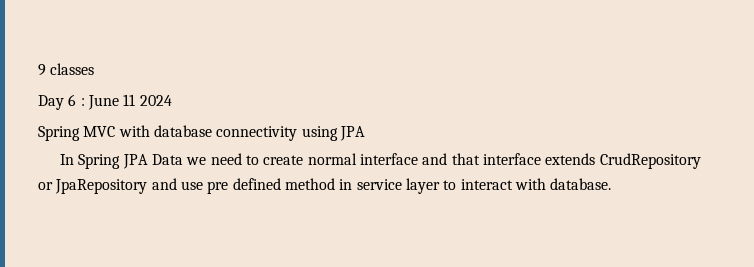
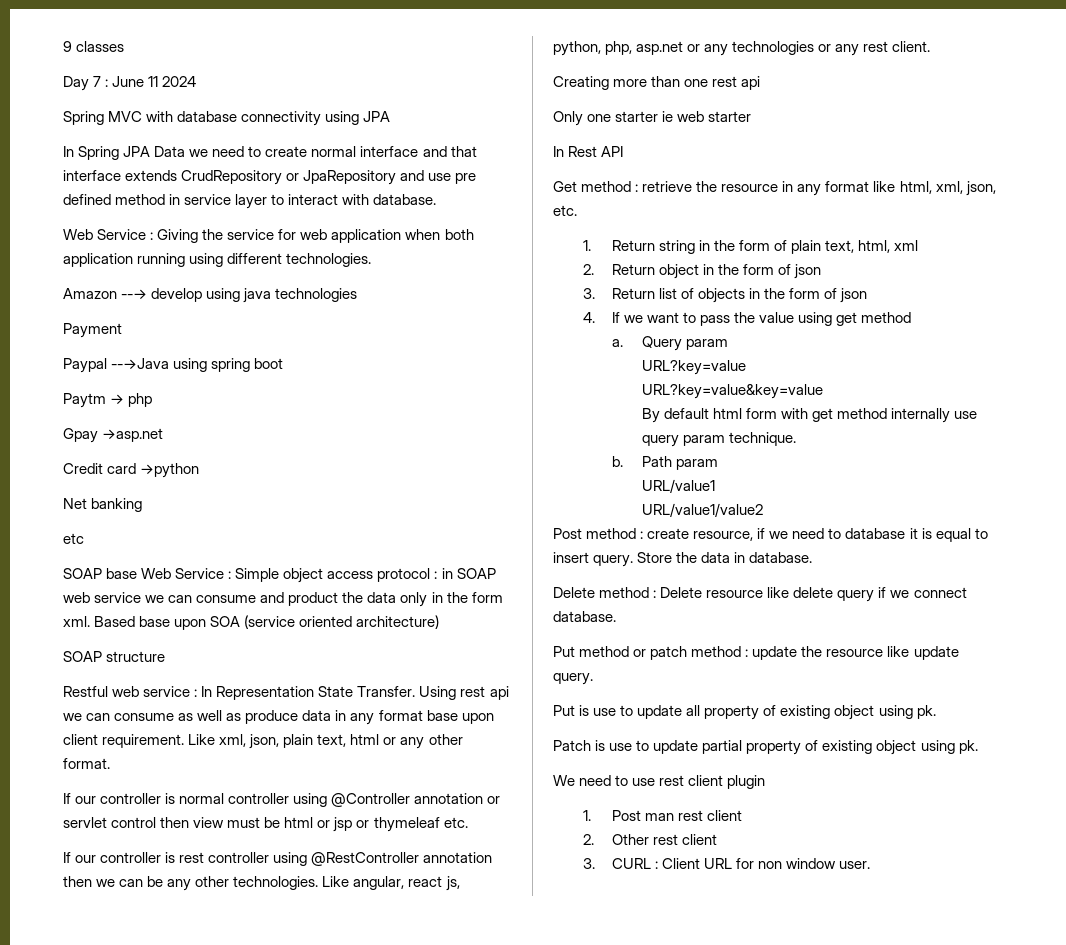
- Day 6 : June 11 2024
+ Day 7 : June 11 2024
+ Web Service : Giving the service for web application when both application running using different technologies.
+ Amazon --→ develop using java technologies
+ Payment
+ Paypal --→Java using spring boot
+ Paytm → php
+ Gpay →asp.net
+ Credit card →python
+ Net banking
+ etc
+ SOAP base Web Service : Simple object access protocol : in SOAP web service we can consume and product the data only in the form xml. Based base upon SOA (service oriented architecture)
+ SOAP structure
+ Restful web service : In Representation State Transfer. Using rest api we can consume as well as produce data in any format base upon client requirement. Like xml, json, plain text, html or any other format.
+ If our controller is normal controller using @Controller annotation or servlet control then view must be html or jsp or thymeleaf etc.
+ If our controller is rest controller using @RestController annotation then we can be any other technologies. Like angular, react js, python, php, asp.net or any technologies or any rest client.
+ Creating more than one rest api
+ Only one starter ie web starter
+ In Rest API
+ Get method : retrieve the resource in any format like html, xml, json, etc.
+ 1. Return string in the form of plain text, html, xml
+ 2. Return object in the form of json
+ 3. Return list of objects in the form of json
+ 4. If we want to pass the value using get method
+ a. Query param
+ URL?key=value
+ URL?key=value&key=value
+ By default html form with get method internally use query param technique.
+ b. Path param
+ URL/value1
+ URL/value1/value2
+ Post method : create resource, if we need to database it is equal to insert query. Store the data in database.
+ Delete method : Delete resource like delete query if we connect database.
+ Put method or patch method : update the resource like update query.
+ Put is use to update all property of existing object using pk.
+ Patch is use to update partial property of existing object using pk.
+ We need to use rest client plugin
+ 1. Post man rest client
+ 2. Other rest client
+ 3. CURL : Client URL for non window user.

